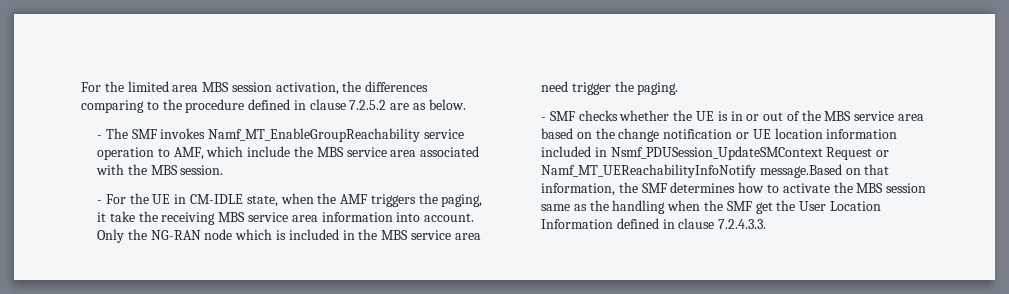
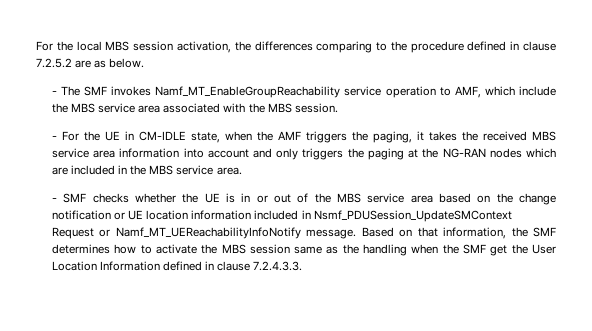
- For the limited area MBS session activation, the differences comparing to the procedure defined in clause 7.2.5.2 are as below.
+ For the local MBS session activation, the differences comparing to the procedure defined in clause 7.2.5.2 are as below.
- - For the UE in CM-IDLE state, when the AMF triggers the paging, it take the receiving MBS service area information into account. Only the NG-RAN node which is included in the MBS service area need trigger the paging.
+ - For the UE in CM-IDLE state, when the AMF triggers the paging, it takes the received MBS service area information into account and only triggers the paging at the NG-RAN nodes which are included in the MBS service area.
- - SMF checks whether the UE is in or out of the MBS service area based on the change notification or UE location information included in Nsmf_PDUSession_UpdateSMContext Request or Namf_MT_UEReachabilityInfoNotify message.Based on that information, the SMF determines how to activate the MBS session same as the handling when the SMF get the User Location Information defined in clause 7.2.4.3.3.
+ - SMF checks whether the UE is in or out of the MBS service area based on the change notification or UE location information included in Nsmf_PDUSession_UpdateSMContext Request or Namf_MT_UEReachabilityInfoNotify message. Based on that information, the SMF determines how to activate the MBS session same as the handling when the SMF get the User Location Information defined in clause 7.2.4.3.3.

